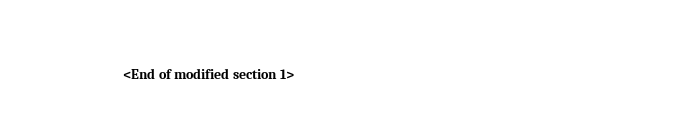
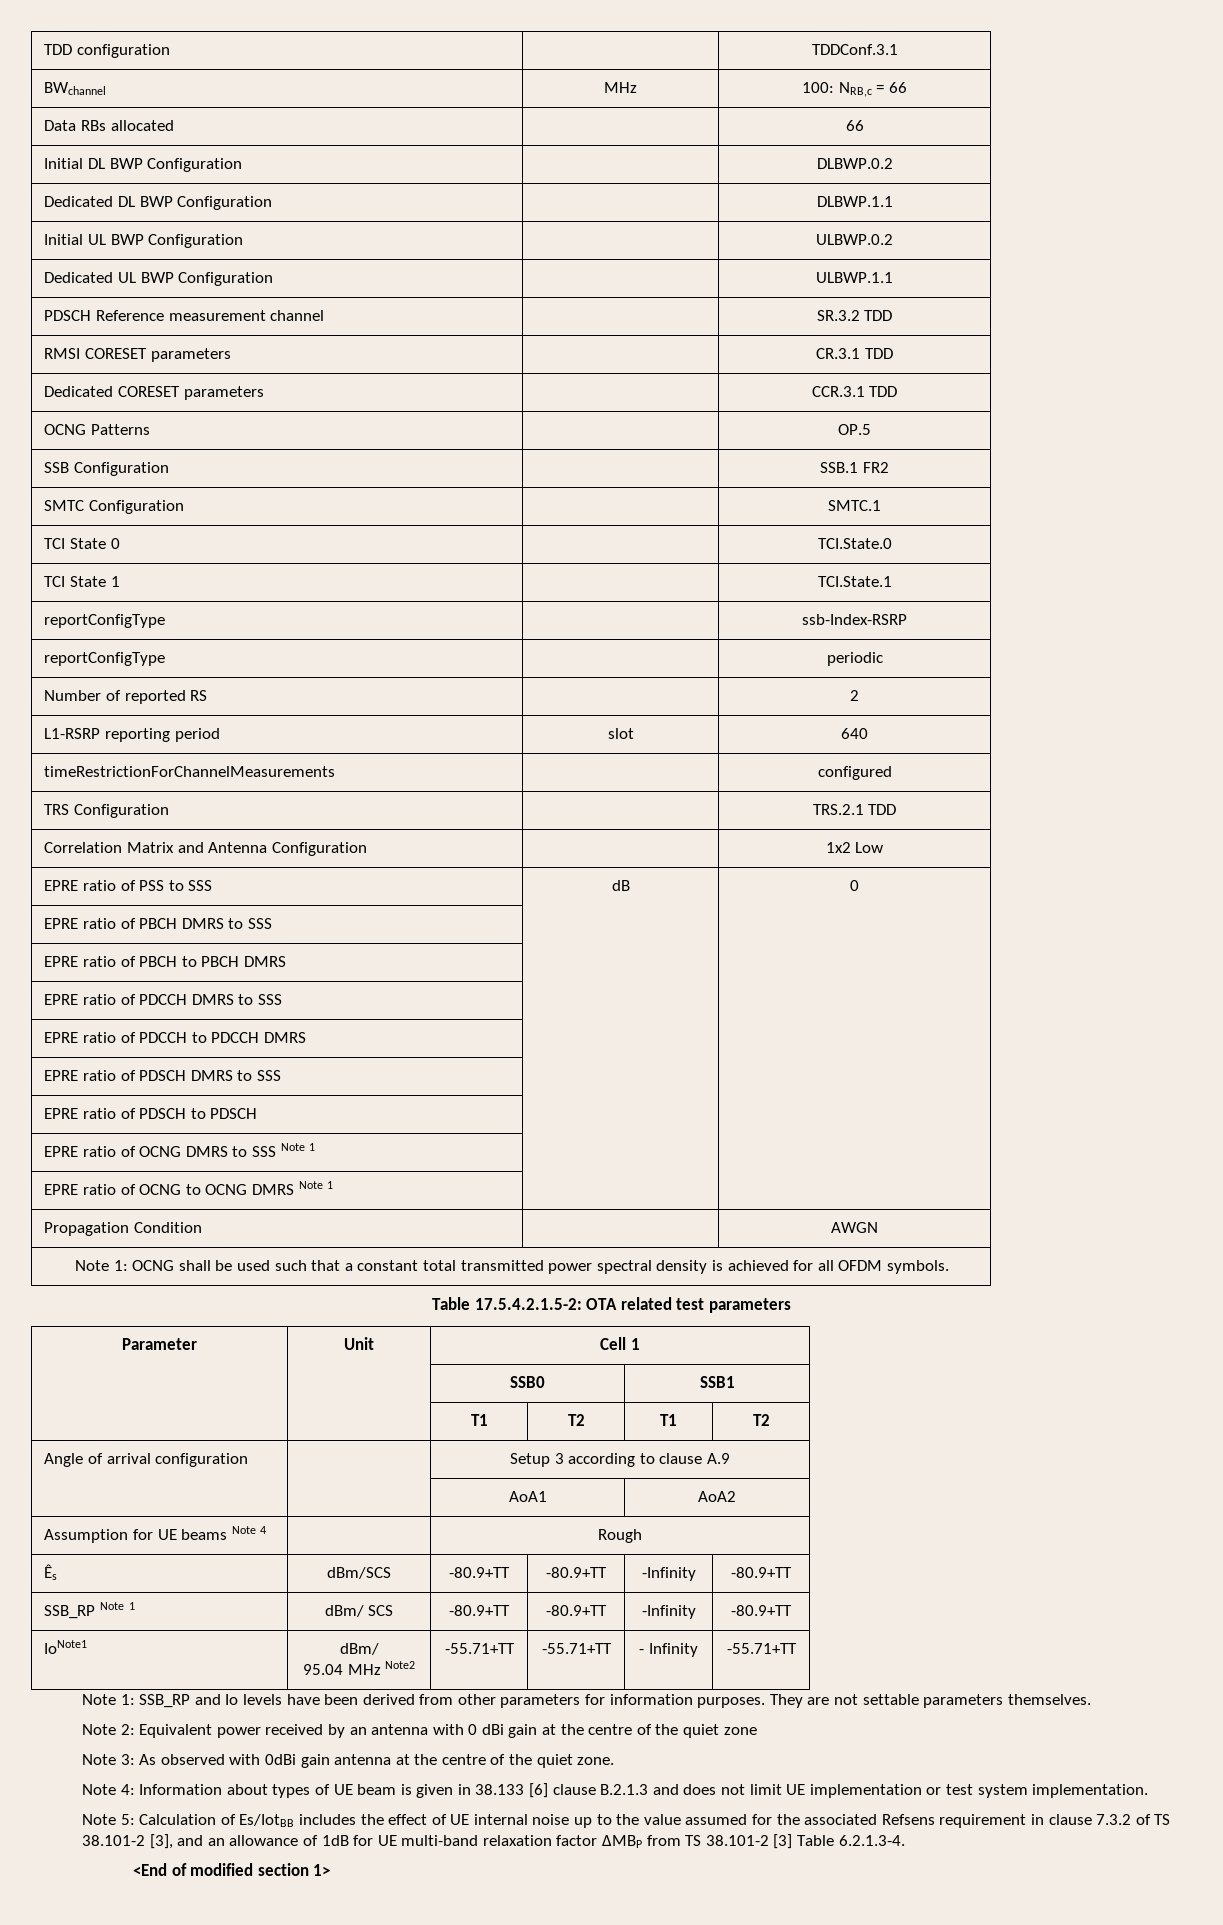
+ TDD configuration | | TDDConf.3.1
+ BWchannel | MHz | 100: NRB,c = 66
+ Data RBs allocated | | 66
+ Initial DL BWP Configuration | | DLBWP.0.2
+ Dedicated DL BWP Configuration | | DLBWP.1.1
+ Initial UL BWP Configuration | | ULBWP.0.2
+ Dedicated UL BWP Configuration | | ULBWP.1.1
+ PDSCH Reference measurement channel | | SR.3.2 TDD
+ RMSI CORESET parameters | | CR.3.1 TDD
+ Dedicated CORESET parameters | | CCR.3.1 TDD
+ OCNG Patterns | | OP.5
+ SSB Configuration | | SSB.1 FR2
+ SMTC Configuration | | SMTC.1
+ TCI State 0 | | TCI.State.0
+ TCI State 1 | | TCI.State.1
+ reportConfigType | | ssb-Index-RSRP
+ reportConfigType | | periodic
+ Number of reported RS | | 2
+ L1-RSRP reporting period | slot | 640
+ timeRestrictionForChannelMeasurements | | configured
+ TRS Configuration | | TRS.2.1 TDD
+ Correlation Matrix and Antenna Configuration | | 1x2 Low
+ EPRE ratio of PSS to SSS | dB | 0
+ EPRE ratio of PBCH DMRS to SSS | |
+ EPRE ratio of PBCH to PBCH DMRS | |
+ EPRE ratio of PDCCH DMRS to SSS | |
+ EPRE ratio of PDCCH to PDCCH DMRS | |
+ EPRE ratio of PDSCH DMRS to SSS | |
+ EPRE ratio of PDSCH to PDSCH | |
+ EPRE ratio of OCNG DMRS to SSS Note 1 | |
+ EPRE ratio of OCNG to OCNG DMRS Note 1 | |
+ Propagation Condition | | AWGN
+ Note 1: OCNG shall be used such that a constant total transmitted power spectral density is achieved for all OFDM symbols.
+ Table 17.5.4.2.1.5-2: OTA related test parameters
+ Parameter | Unit | Cell 1
+ | | SSB0 | SSB1
+ | | T1 | T2 | T1 | T2
+ Angle of arrival configuration | | Setup 3 according to clause A.9
+ | | AoA1 | AoA2
+ Assumption for UE beams Note 4 | | Rough
+ Ês | dBm/SCS | -80.9+TT | -80.9+TT | -Infinity | -80.9+TT
+ SSB_RP Note 1 | dBm/ SCS | -80.9+TT | -80.9+TT | -Infinity | -80.9+TT
+ IoNote1 | dBm/
+ 95.04 MHz Note2 | -55.71+TT | -55.71+TT | - Infinity | -55.71+TT
+ Note 1: SSB_RP and Io levels have been derived from other parameters for information purposes. They are not settable parameters themselves.
+ Note 2: Equivalent power received by an antenna with 0 dBi gain at the centre of the quiet zone
+ Note 3: As observed with 0dBi gain antenna at the centre of the quiet zone.
+ Note 4: Information about types of UE beam is given in 38.133 [6] clause B.2.1.3 and does not limit UE implementation or test system implementation.
+ Note 5: Calculation of Es/IotBB includes the effect of UE internal noise up to the value assumed for the associated Refsens requirement in clause 7.3.2 of TS 38.101-2 [3], and an allowance of 1dB for UE multi-band relaxation factor ΔMBP from TS 38.101-2 [3] Table 6.2.1.3-4.

